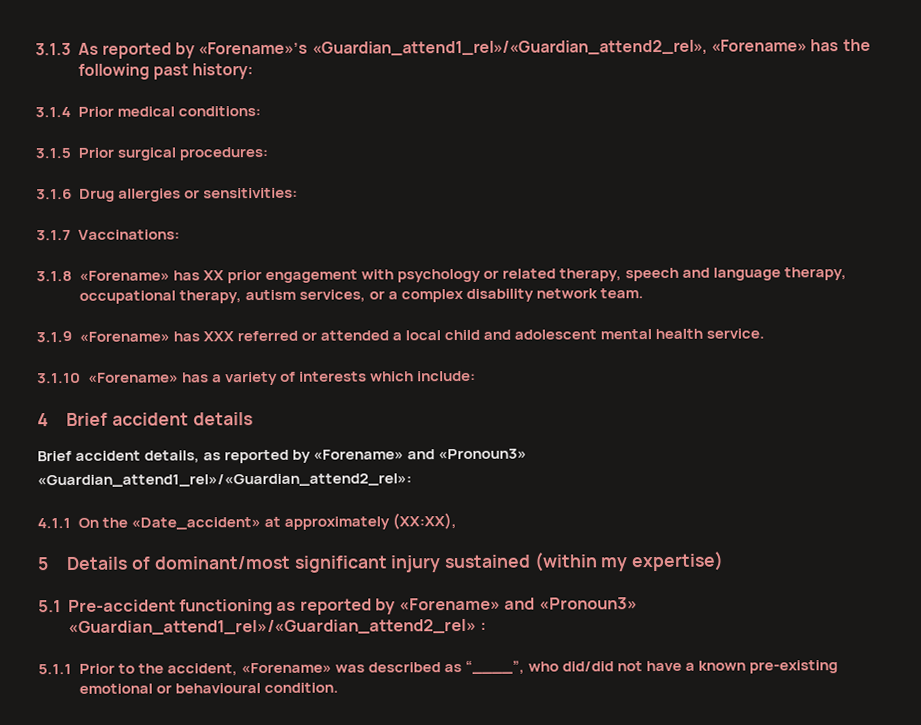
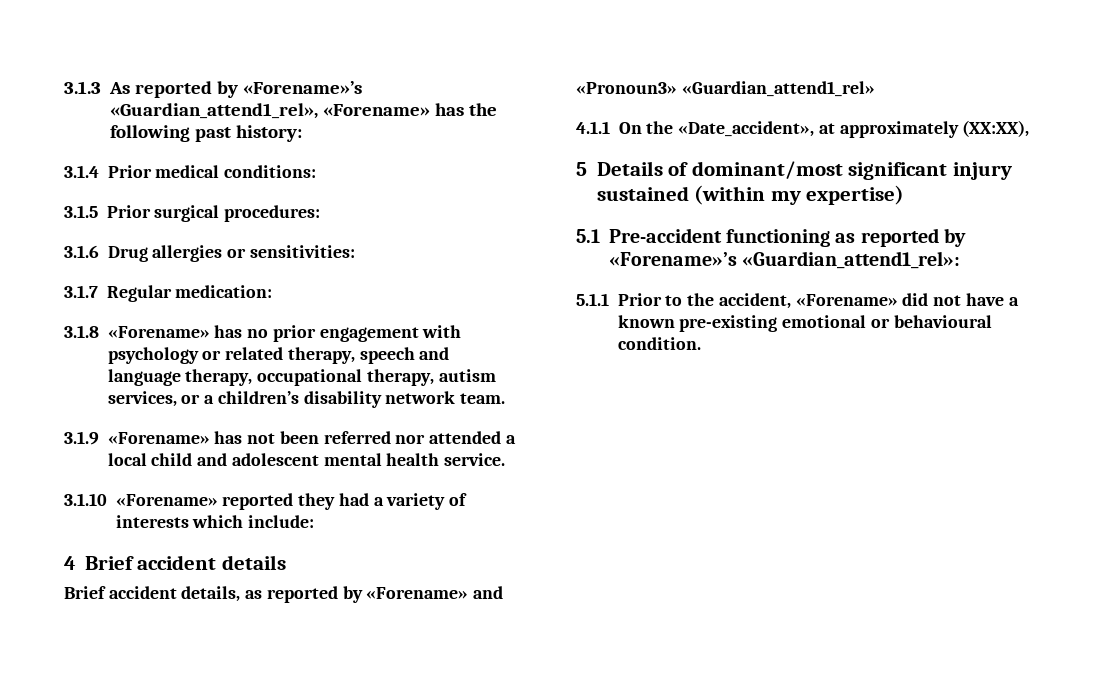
- 3.1.3 As reported by «Forename»’s «Guardian_attend1_rel»/«Guardian_attend2_rel», «Forename» has the following past history:
+ 3.1.3 As reported by «Forename»’s «Guardian_attend1_rel», «Forename» has the following past history:
- 3.1.7 Vaccinations:
+ 3.1.7 Regular medication:
- 3.1.8 «Forename» has XX prior engagement with psychology or related therapy, speech and language therapy, occupational therapy, autism services, or a complex disability network team.
+ 3.1.8 «Forename» has no prior engagement with psychology or related therapy, speech and language therapy, occupational therapy, autism services, or a children’s disability network team.
- 3.1.9 «Forename» has XXX referred or attended a local child and adolescent mental health service.
+ 3.1.9 «Forename» has not been referred nor attended a local child and adolescent mental health service.
- 3.1.10 «Forename» has a variety of interests which include:
+ 3.1.10 «Forename» reported they had a variety of interests which include:
- Brief accident details, as reported by «Forename» and «Pronoun3» «Guardian_attend1_rel»/«Guardian_attend2_rel»:
+ Brief accident details, as reported by «Forename» and «Pronoun3» «Guardian_attend1_rel»
- 4.1.1 On the «Date_accident» at approximately (XX:XX),
+ 4.1.1 On the «Date_accident», at approximately (XX:XX),
- 5.1 Pre-accident functioning as reported by «Forename» and «Pronoun3» «Guardian_attend1_rel»/«Guardian_attend2_rel» :
+ 5.1 Pre-accident functioning as reported by «Forename»’s «Guardian_attend1_rel»:
- 5.1.1 Prior to the accident, «Forename» was described as “____”, who did/did not have a known pre-existing emotional or behavioural condition.
+ 5.1.1 Prior to the accident, «Forename» did not have a known pre-existing emotional or behavioural condition.

